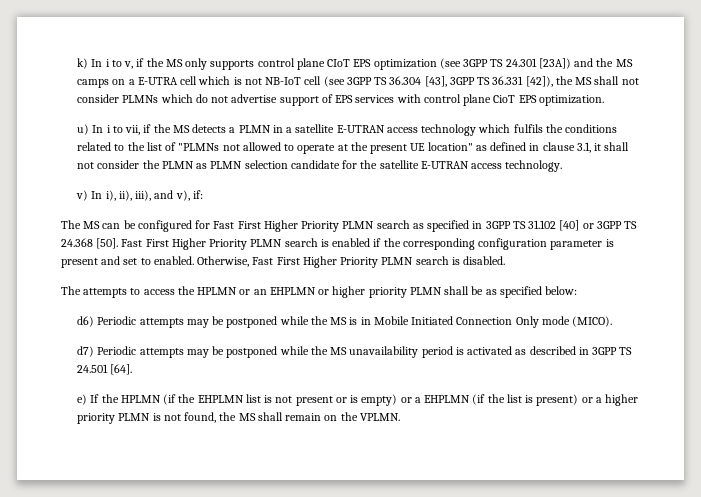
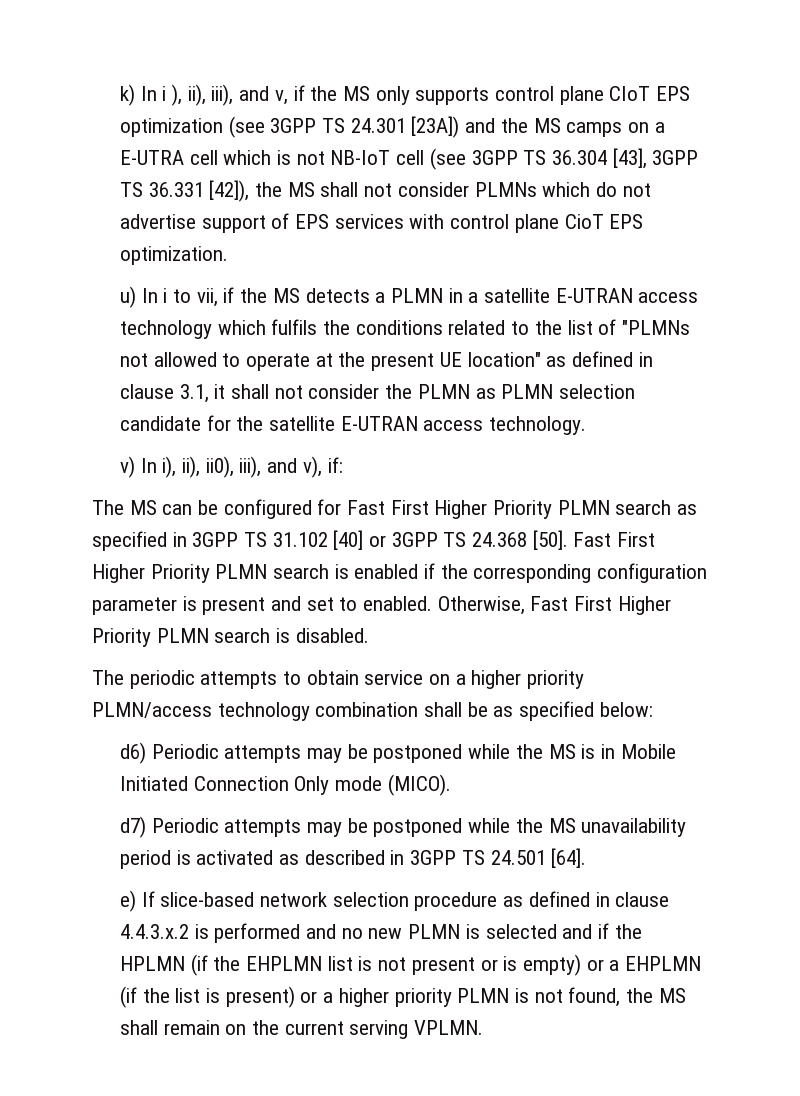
- k) In i to v, if the MS only supports control plane CIoT EPS optimization (see 3GPP TS 24.301 [23A]) and the MS camps on a E-UTRA cell which is not NB-IoT cell (see 3GPP TS 36.304 [43], 3GPP TS 36.331 [42]), the MS shall not consider PLMNs which do not advertise support of EPS services with control plane CioT EPS optimization.
+ k) In i ), ii), iii), and v, if the MS only supports control plane CIoT EPS optimization (see 3GPP TS 24.301 [23A]) and the MS camps on a E-UTRA cell which is not NB-IoT cell (see 3GPP TS 36.304 [43], 3GPP TS 36.331 [42]), the MS shall not consider PLMNs which do not advertise support of EPS services with control plane CioT EPS optimization.
- v) In i), ii), iii), and v), if:
+ v) In i), ii), ii0), iii), and v), if:
- The attempts to access the HPLMN or an EHPLMN or higher priority PLMN shall be as specified below:
+ The periodic attempts to obtain service on a higher priority PLMN/access technology combination shall be as specified below:
- e) If the HPLMN (if the EHPLMN list is not present or is empty) or a EHPLMN (if the list is present) or a higher priority PLMN is not found, the MS shall remain on the VPLMN.
+ e) If slice-based network selection procedure as defined in clause 4.4.3.x.2 is performed and no new PLMN is selected and if the HPLMN (if the EHPLMN list is not present or is empty) or a EHPLMN (if the list is present) or a higher priority PLMN is not found, the MS shall remain on the current serving VPLMN.

